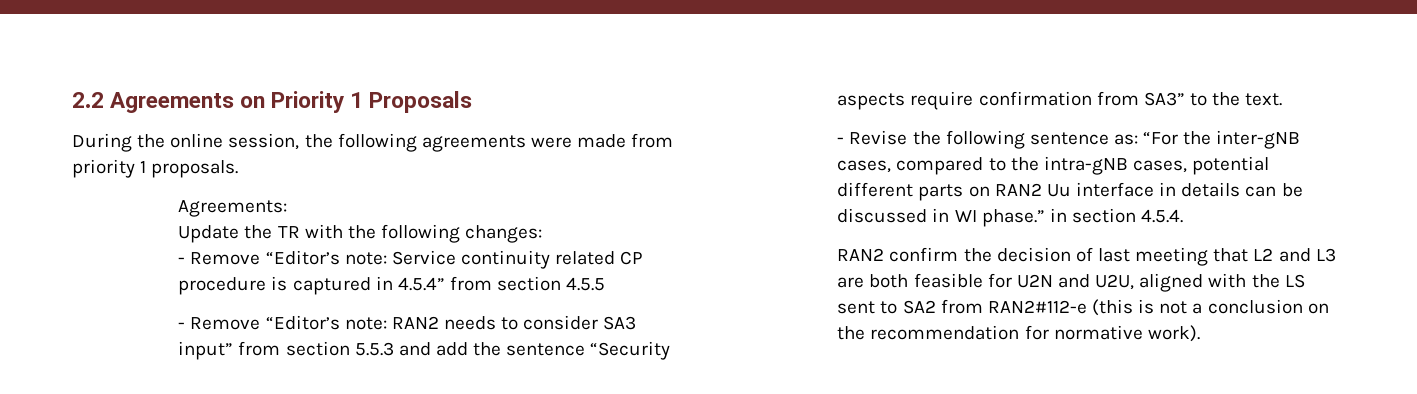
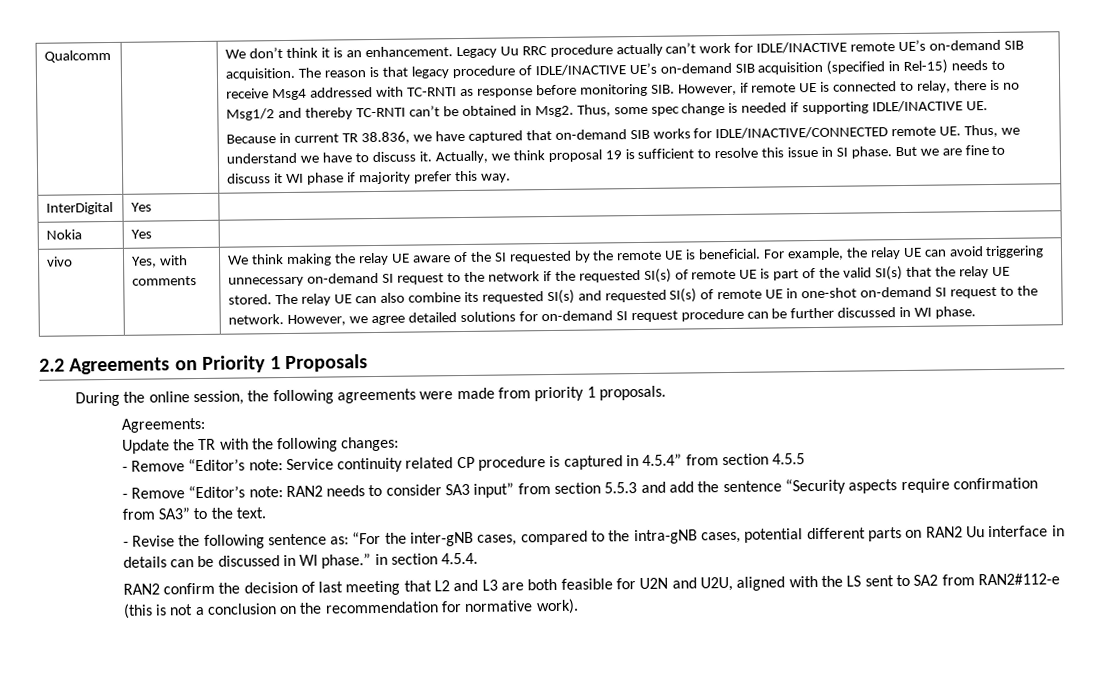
+ Qualcomm | | We don’t think it is an enhancement. Legacy Uu RRC procedure actually can’t work for IDLE/INACTIVE remote UE’s on-demand SIB acquisition. The reason is that legacy procedure of IDLE/INACTIVE UE’s on-demand SIB acquisition (specified in Rel-15) needs to receive Msg4 addressed with TC-RNTI as response before monitoring SIB. However, if remote UE is connected to relay, there is no Msg1/2 and thereby TC-RNTI can’t be obtained in Msg2. Thus, some spec change is needed if supporting IDLE/INACTIVE UE.
+ Because in current TR 38.836, we have captured that on-demand SIB works for IDLE/INACTIVE/CONNECTED remote UE. Thus, we understand we have to discuss it. Actually, we think proposal 19 is sufficient to resolve this issue in SI phase. But we are fine to discuss it WI phase if majority prefer this way.
+ InterDigital | Yes |
+ Nokia | Yes |
+ vivo | Yes, with comments | We think making the relay UE aware of the SI requested by the remote UE is beneficial. For example, the relay UE can avoid triggering unnecessary on-demand SI request to the network if the requested SI(s) of remote UE is part of the valid SI(s) that the relay UE stored. The relay UE can also combine its requested SI(s) and requested SI(s) of remote UE in one-shot on-demand SI request to the network. However, we agree detailed solutions for on-demand SI request procedure can be further discussed in WI phase.

